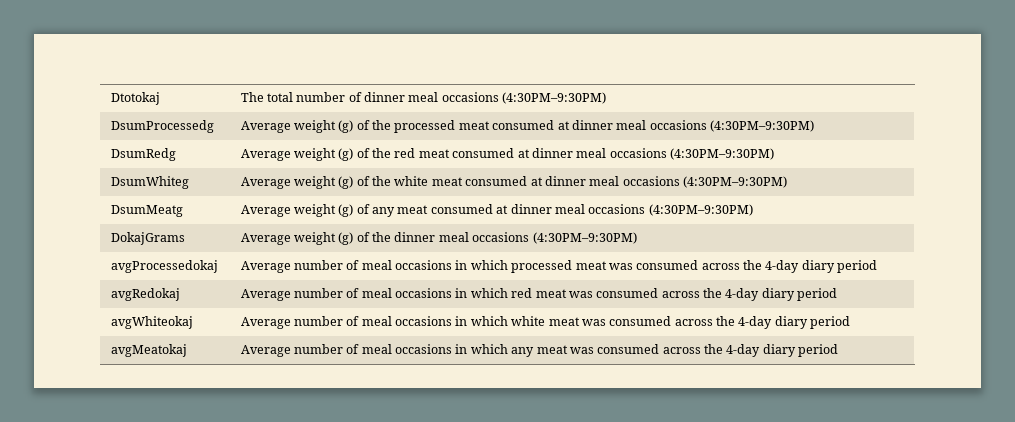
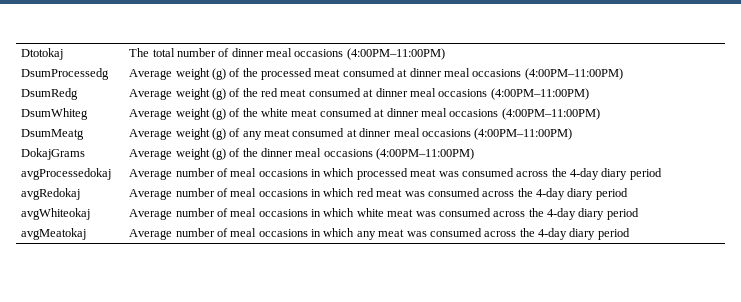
- Dtotokaj | The total number of dinner meal occasions (4:30PM–9:30PM)
+ Dtotokaj | The total number of dinner meal occasions (4:00PM–11:00PM)
- DsumProcessedg | Average weight (g) of the processed meat consumed at dinner meal occasions (4:30PM–9:30PM)
+ DsumProcessedg | Average weight (g) of the processed meat consumed at dinner meal occasions (4:00PM–11:00PM)
- DsumRedg | Average weight (g) of the red meat consumed at dinner meal occasions (4:30PM–9:30PM)
+ DsumRedg | Average weight (g) of the red meat consumed at dinner meal occasions (4:00PM–11:00PM)
- DsumWhiteg | Average weight (g) of the white meat consumed at dinner meal occasions (4:30PM–9:30PM)
+ DsumWhiteg | Average weight (g) of the white meat consumed at dinner meal occasions (4:00PM–11:00PM)
- DsumMeatg | Average weight (g) of any meat consumed at dinner meal occasions (4:30PM–9:30PM)
+ DsumMeatg | Average weight (g) of any meat consumed at dinner meal occasions (4:00PM–11:00PM)
- DokajGrams | Average weight (g) of the dinner meal occasions (4:30PM–9:30PM)
+ DokajGrams | Average weight (g) of the dinner meal occasions (4:00PM–11:00PM)

